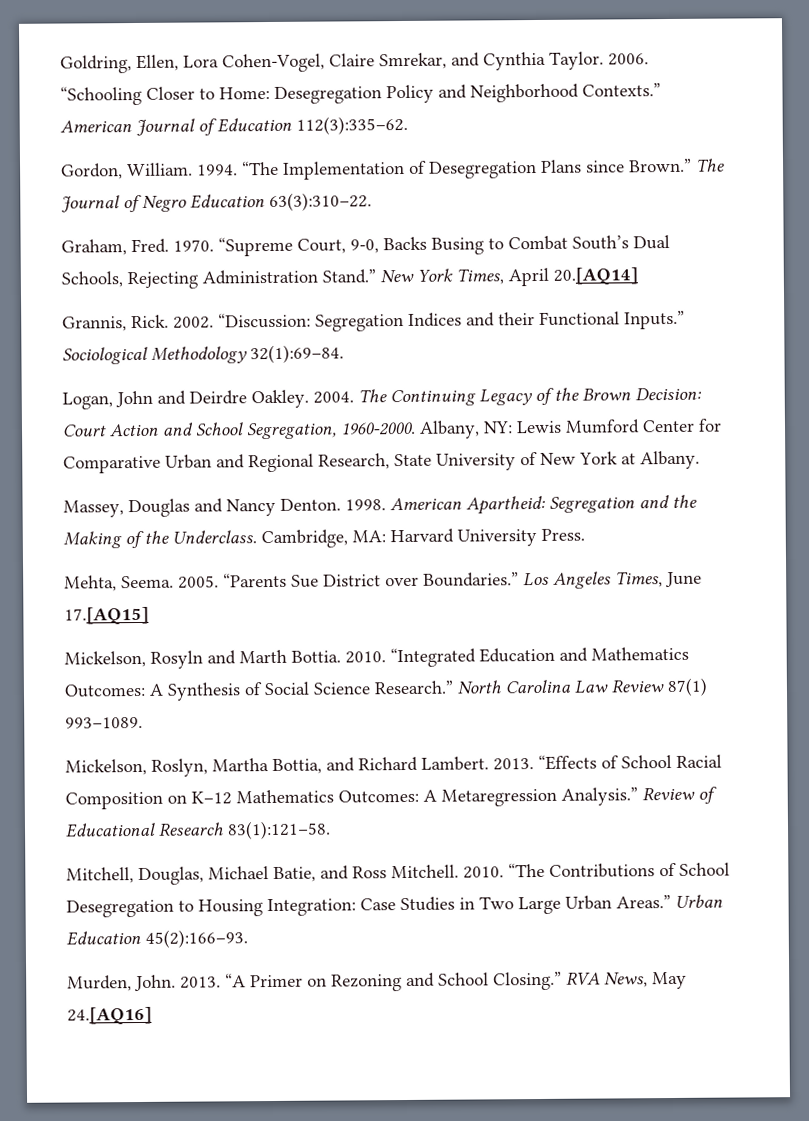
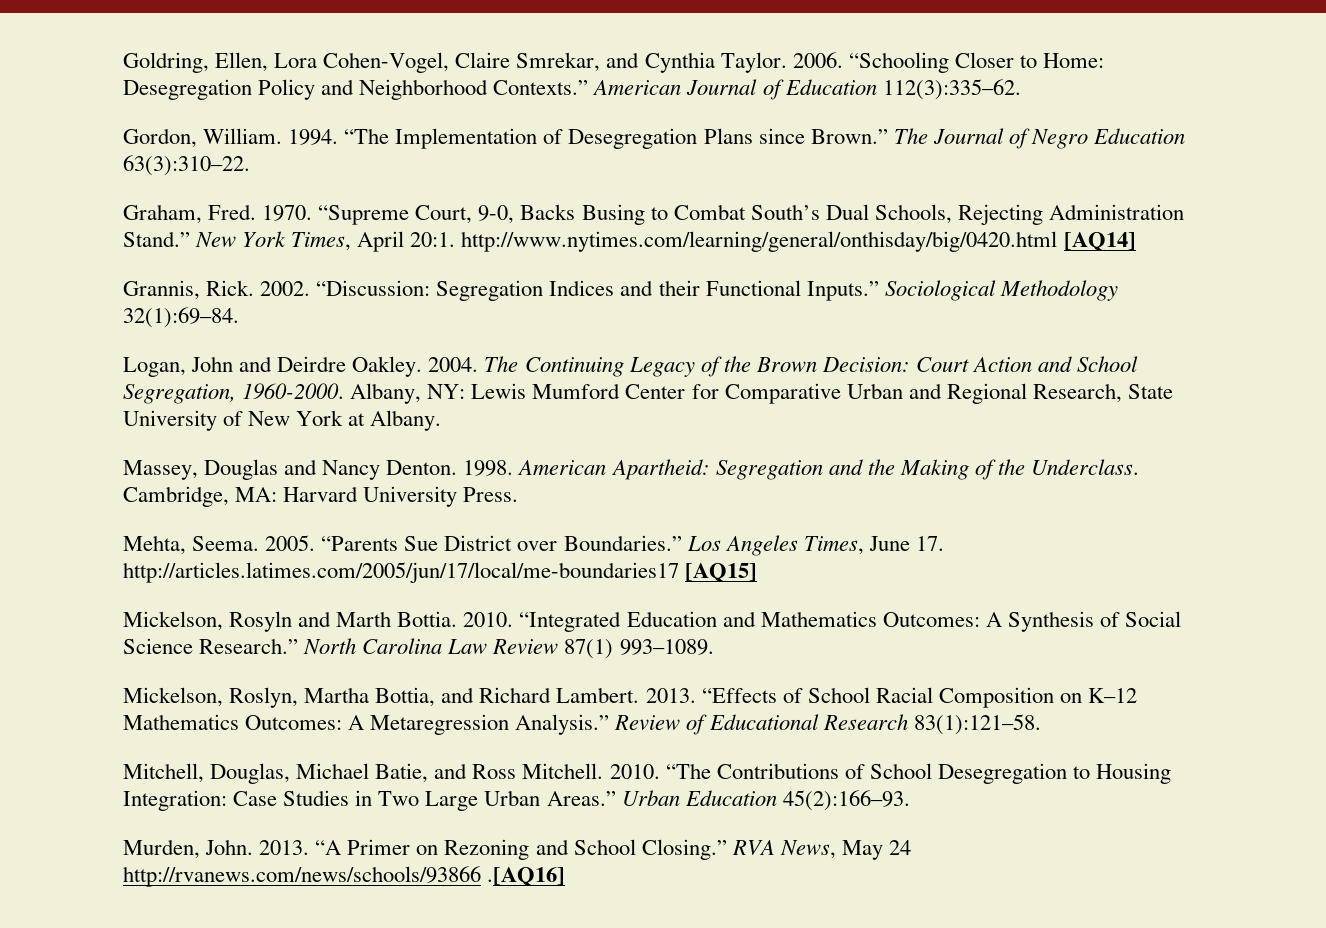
- New York Times, April 20.[AQ14]
+ New York Times, April 20:1. http://www.nytimes.com/learning/general/onthisday/big/0420.html [AQ14]
- Los Angeles Times, June 17.[AQ15]
+ Los Angeles Times, June 17. http://articles.latimes.com/2005/jun/17/local/me-boundaries17 [AQ15]
- RVA News, May 24.[AQ16]
+ RVA News, May 24 http://rvanews.com/news/schools/93866 .[AQ16]

